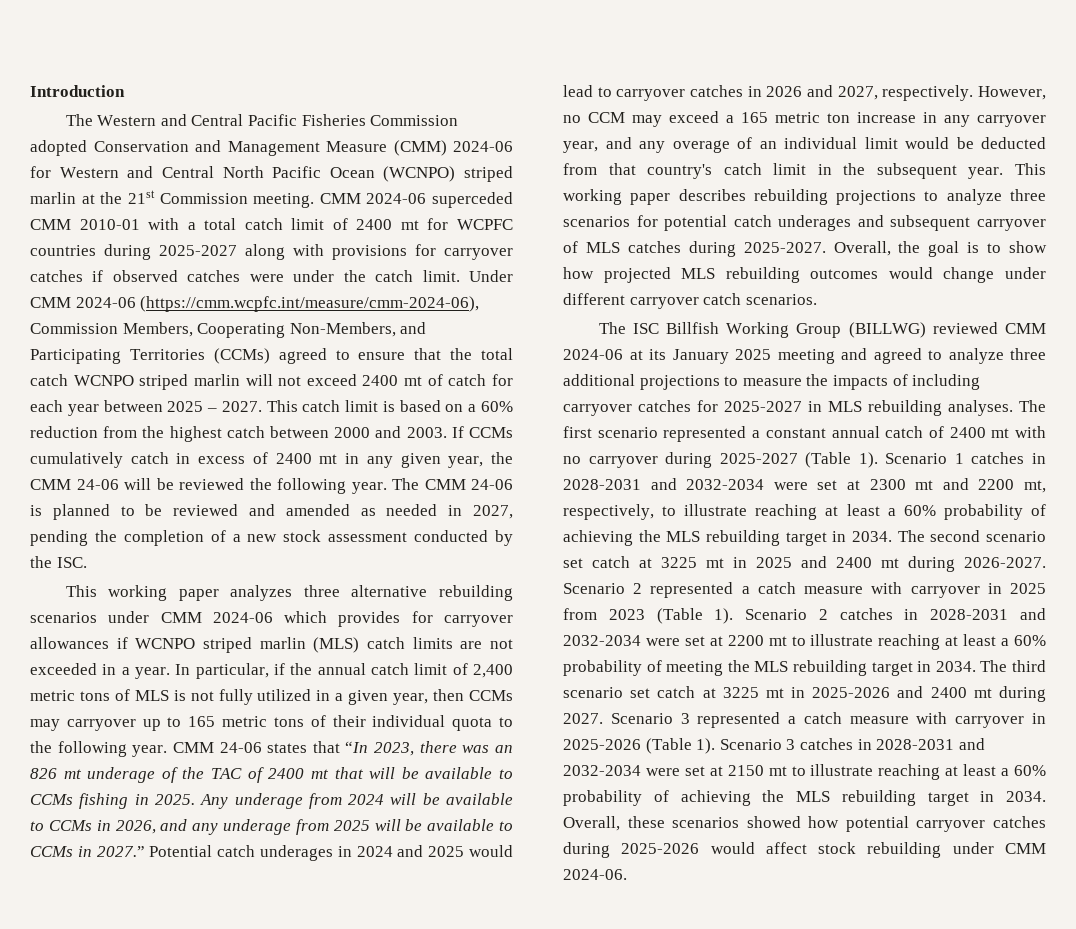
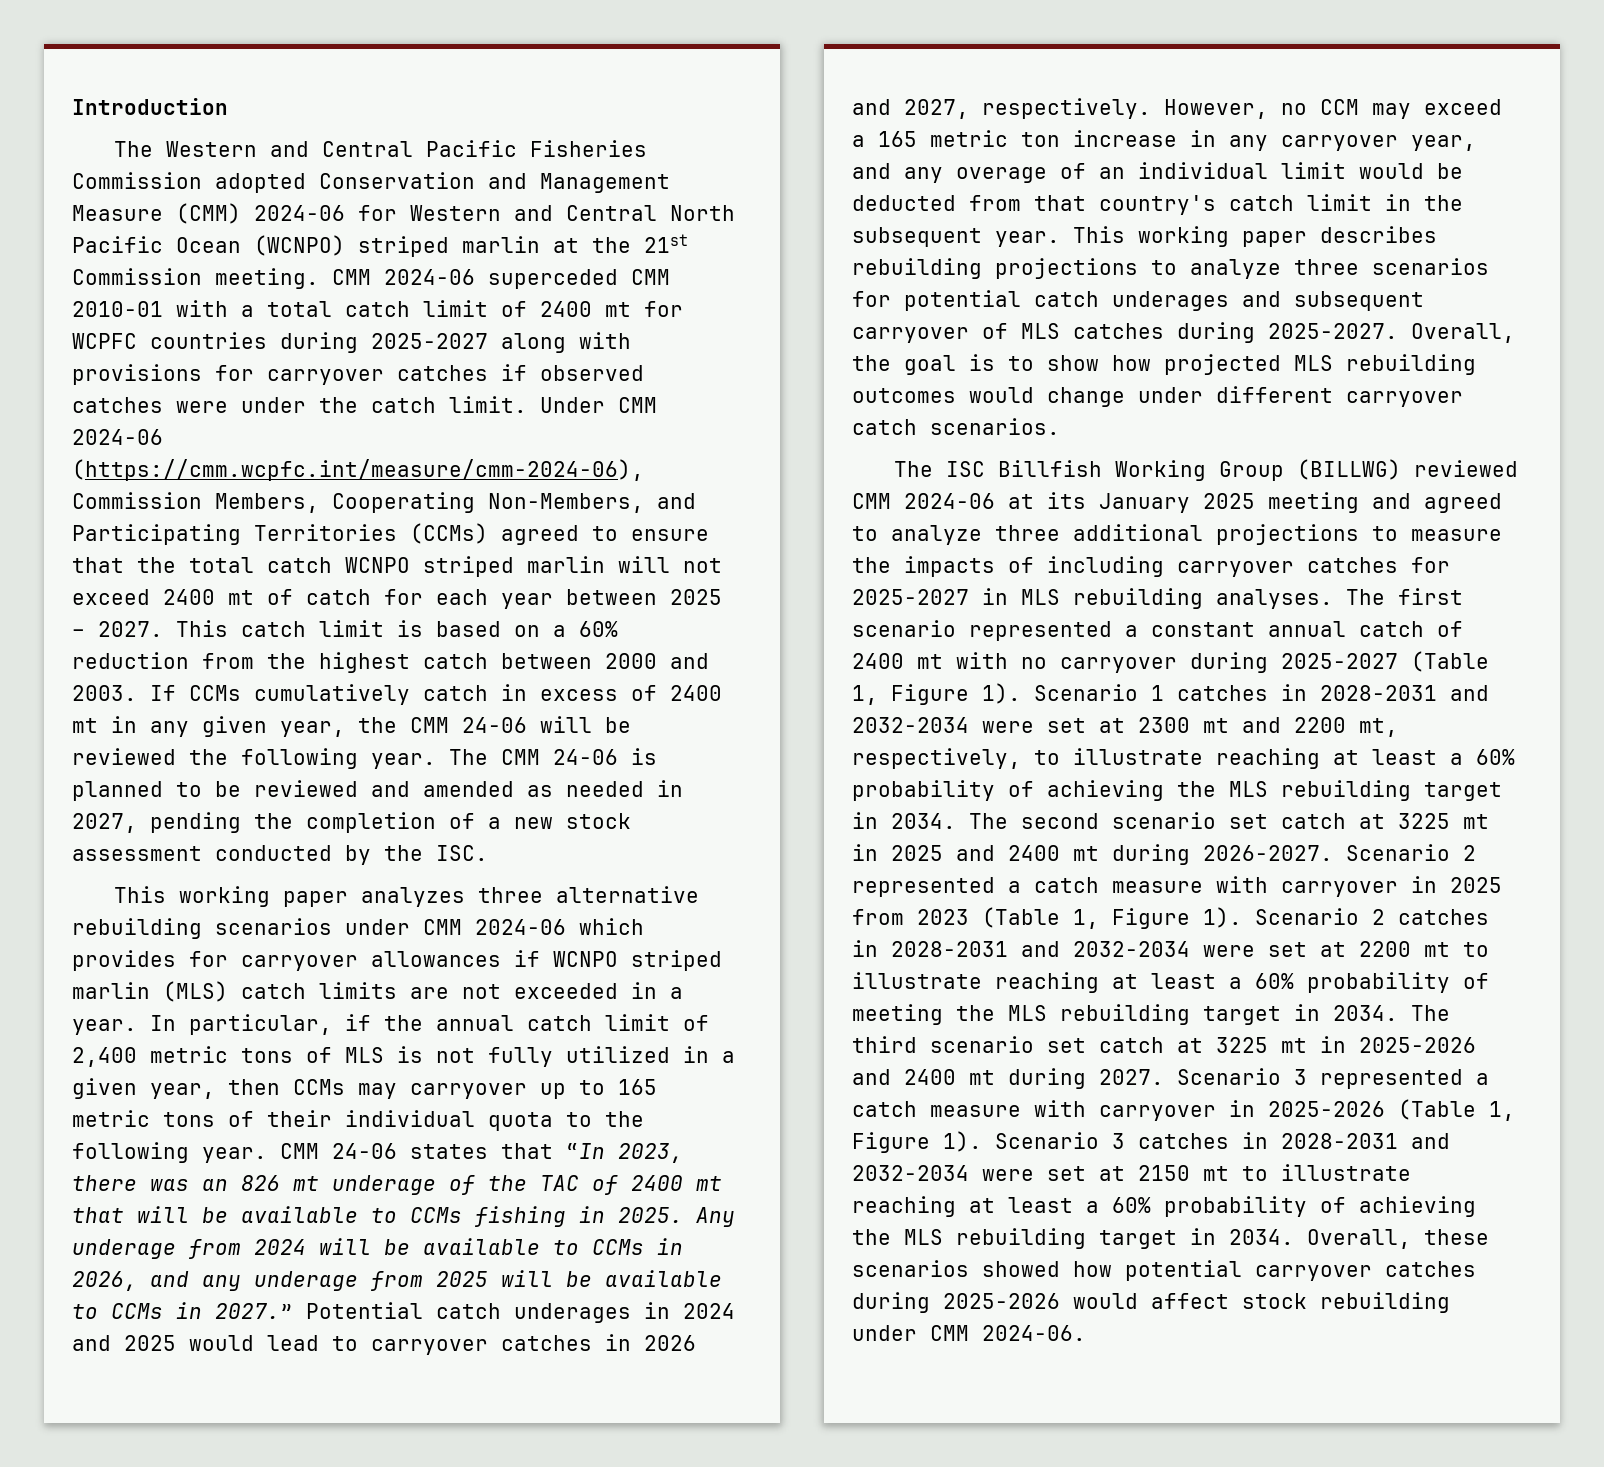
- The first scenario represented a constant annual catch of 2400 mt with no carryover during 2025-2027 (Table 1).
+ The first scenario represented a constant annual catch of 2400 mt with no carryover during 2025-2027 (Table 1, Figure 1).
- Scenario 2 represented a catch measure with carryover in 2025 from 2023 (Table 1).
+ Scenario 2 represented a catch measure with carryover in 2025 from 2023 (Table 1, Figure 1).
- Scenario 3 represented a catch measure with carryover in 2025-2026 (Table 1).
+ Scenario 3 represented a catch measure with carryover in 2025-2026 (Table 1, Figure 1).

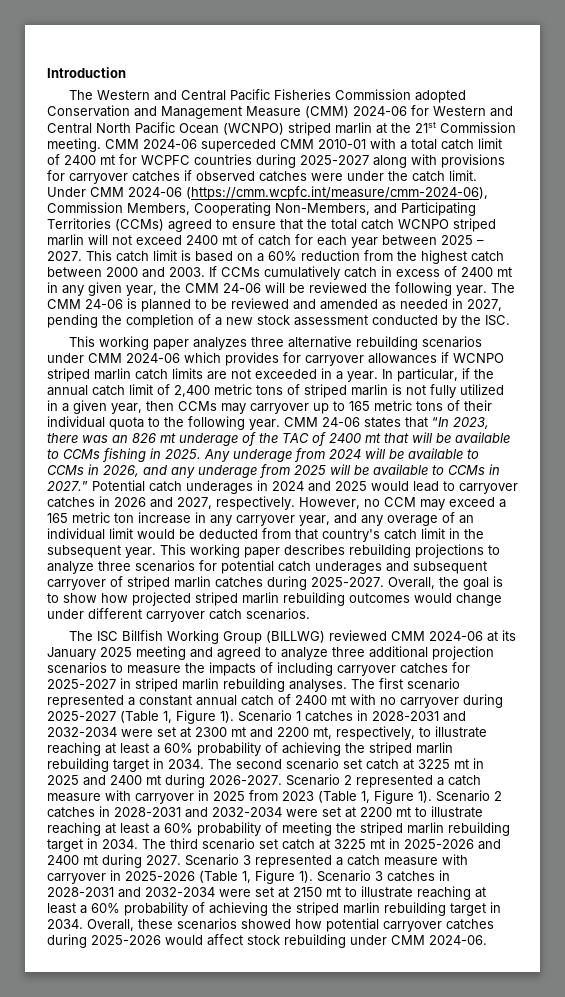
- This working paper analyzes three alternative rebuilding scenarios under CMM 2024-06 which provides for carryover allowances if WCNPO striped marlin (MLS) catch limits are not exceeded in a year.
+ This working paper analyzes three alternative rebuilding scenarios under CMM 2024-06 which provides for carryover allowances if WCNPO striped marlin catch limits are not exceeded in a year.
- In particular, if the annual catch limit of 2,400 metric tons of MLS is not fully utilized in a given year, then CCMs may carryover up to 165 metric tons of their individual quota to the following year.
+ In particular, if the annual catch limit of 2,400 metric tons of striped marlin is not fully utilized in a given year, then CCMs may carryover up to 165 metric tons of their individual quota to the following year.
- This working paper describes rebuilding projections to analyze three scenarios for potential catch underages and subsequent carryover of MLS catches during 2025-2027.
+ This working paper describes rebuilding projections to analyze three scenarios for potential catch underages and subsequent carryover of striped marlin catches during 2025-2027.
- Overall, the goal is to show how projected MLS rebuilding outcomes would change under different carryover catch scenarios.
+ Overall, the goal is to show how projected striped marlin rebuilding outcomes would change under different carryover catch scenarios.
- The ISC Billfish Working Group (BILLWG) reviewed CMM 2024-06 at its January 2025 meeting and agreed to analyze three additional projections to measure the impacts of including carryover catches for 2025-2027 in MLS rebuilding analyses.
+ The ISC Billfish Working Group (BILLWG) reviewed CMM 2024-06 at its January 2025 meeting and agreed to analyze three additional projection scenarios to measure the impacts of including carryover catches for 2025-2027 in striped marlin rebuilding analyses.
- Scenario 1 catches in 2028-2031 and 2032-2034 were set at 2300 mt and 2200 mt, respectively, to illustrate reaching at least a 60% probability of achieving the MLS rebuilding target in 2034.
+ Scenario 1 catches in 2028-2031 and 2032-2034 were set at 2300 mt and 2200 mt, respectively, to illustrate reaching at least a 60% probability of achieving the striped marlin rebuilding target in 2034.
- Scenario 2 catches in 2028-2031 and 2032-2034 were set at 2200 mt to illustrate reaching at least a 60% probability of meeting the MLS rebuilding target in 2034.
+ Scenario 2 catches in 2028-2031 and 2032-2034 were set at 2200 mt to illustrate reaching at least a 60% probability of meeting the striped marlin rebuilding target in 2034.
- Scenario 3 catches in 2028-2031 and 2032-2034 were set at 2150 mt to illustrate reaching at least a 60% probability of achieving the MLS rebuilding target in 2034.
+ Scenario 3 catches in 2028-2031 and 2032-2034 were set at 2150 mt to illustrate reaching at least a 60% probability of achieving the striped marlin rebuilding target in 2034.

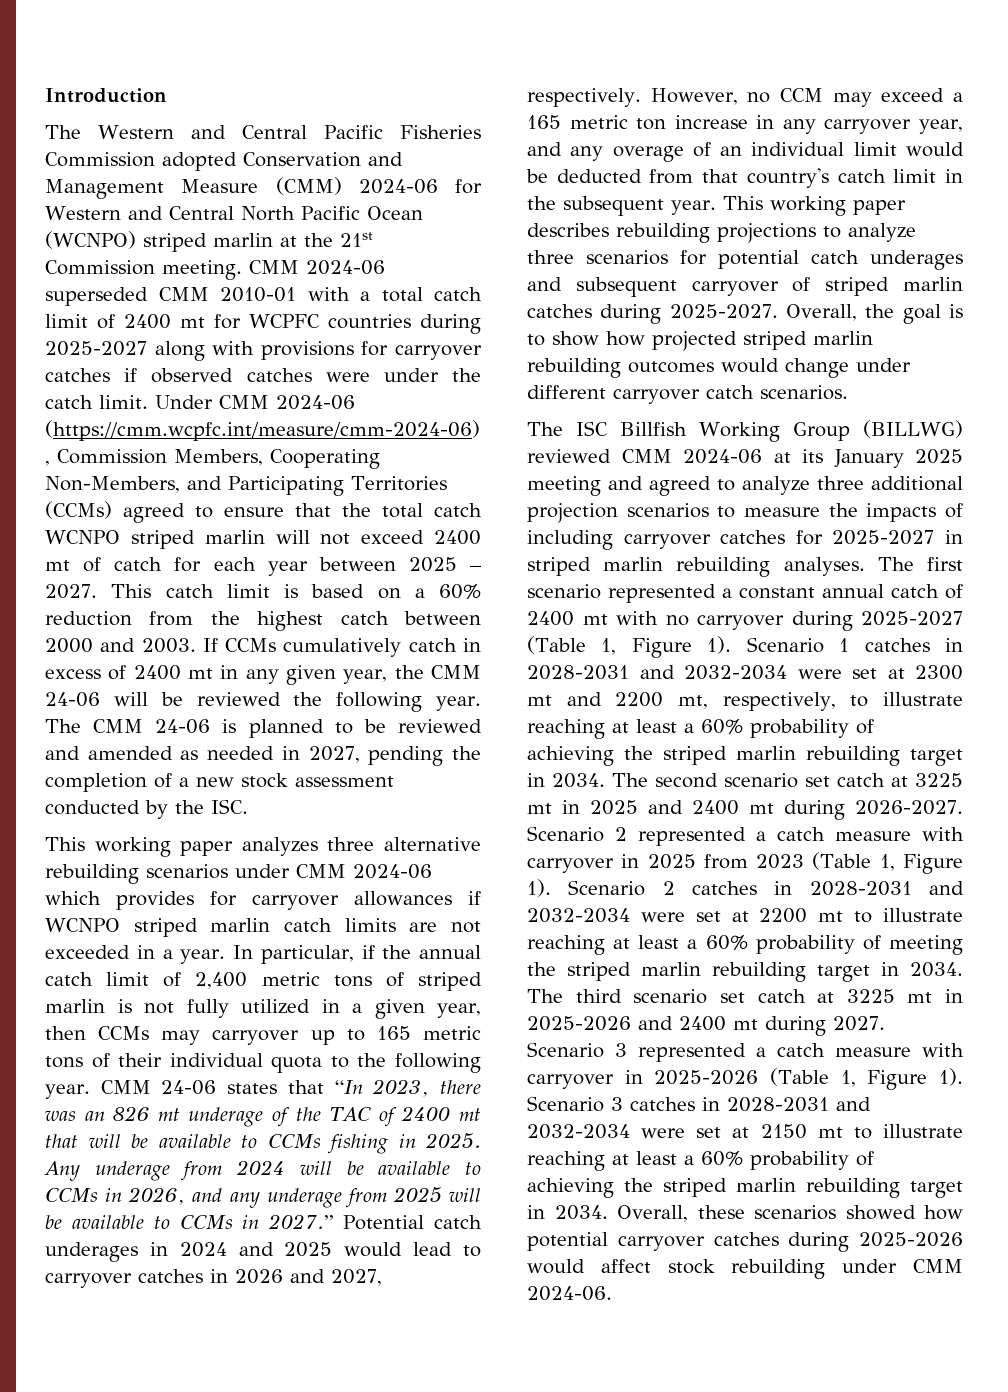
- CMM 2024-06 superceded CMM 2010-01 with a total catch limit of 2400 mt for WCPFC countries during 2025-2027 along with provisions for carryover catches if observed catches were under the catch limit.
+ CMM 2024-06 superseded CMM 2010-01 with a total catch limit of 2400 mt for WCPFC countries during 2025-2027 along with provisions for carryover catches if observed catches were under the catch limit.

